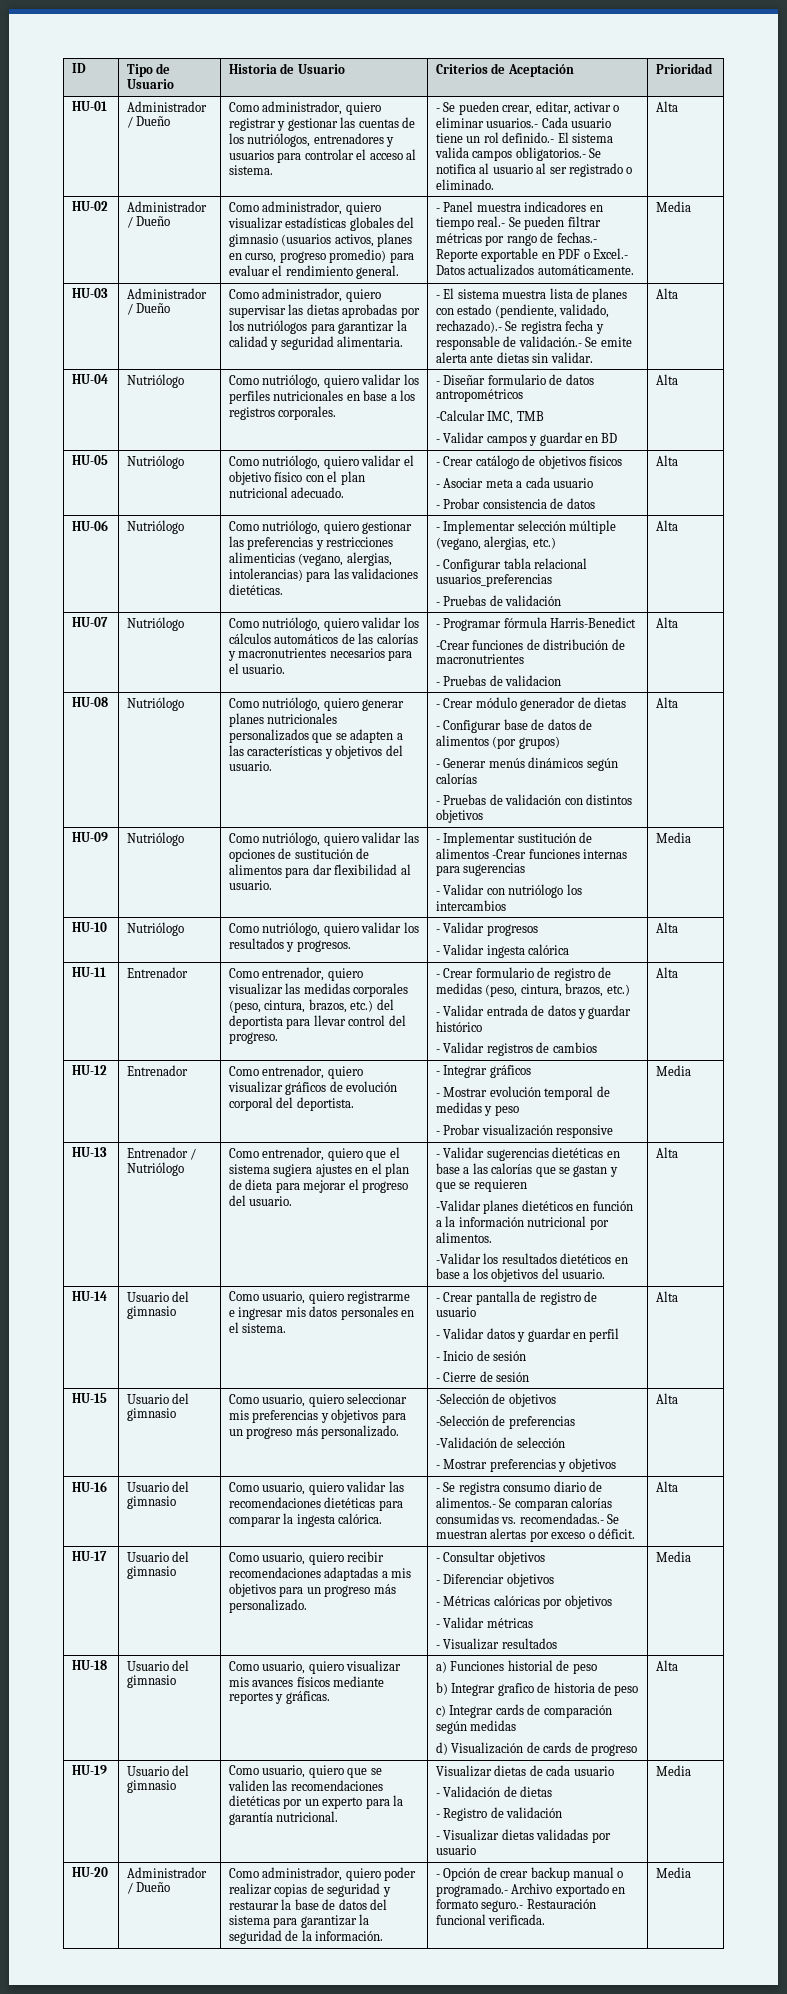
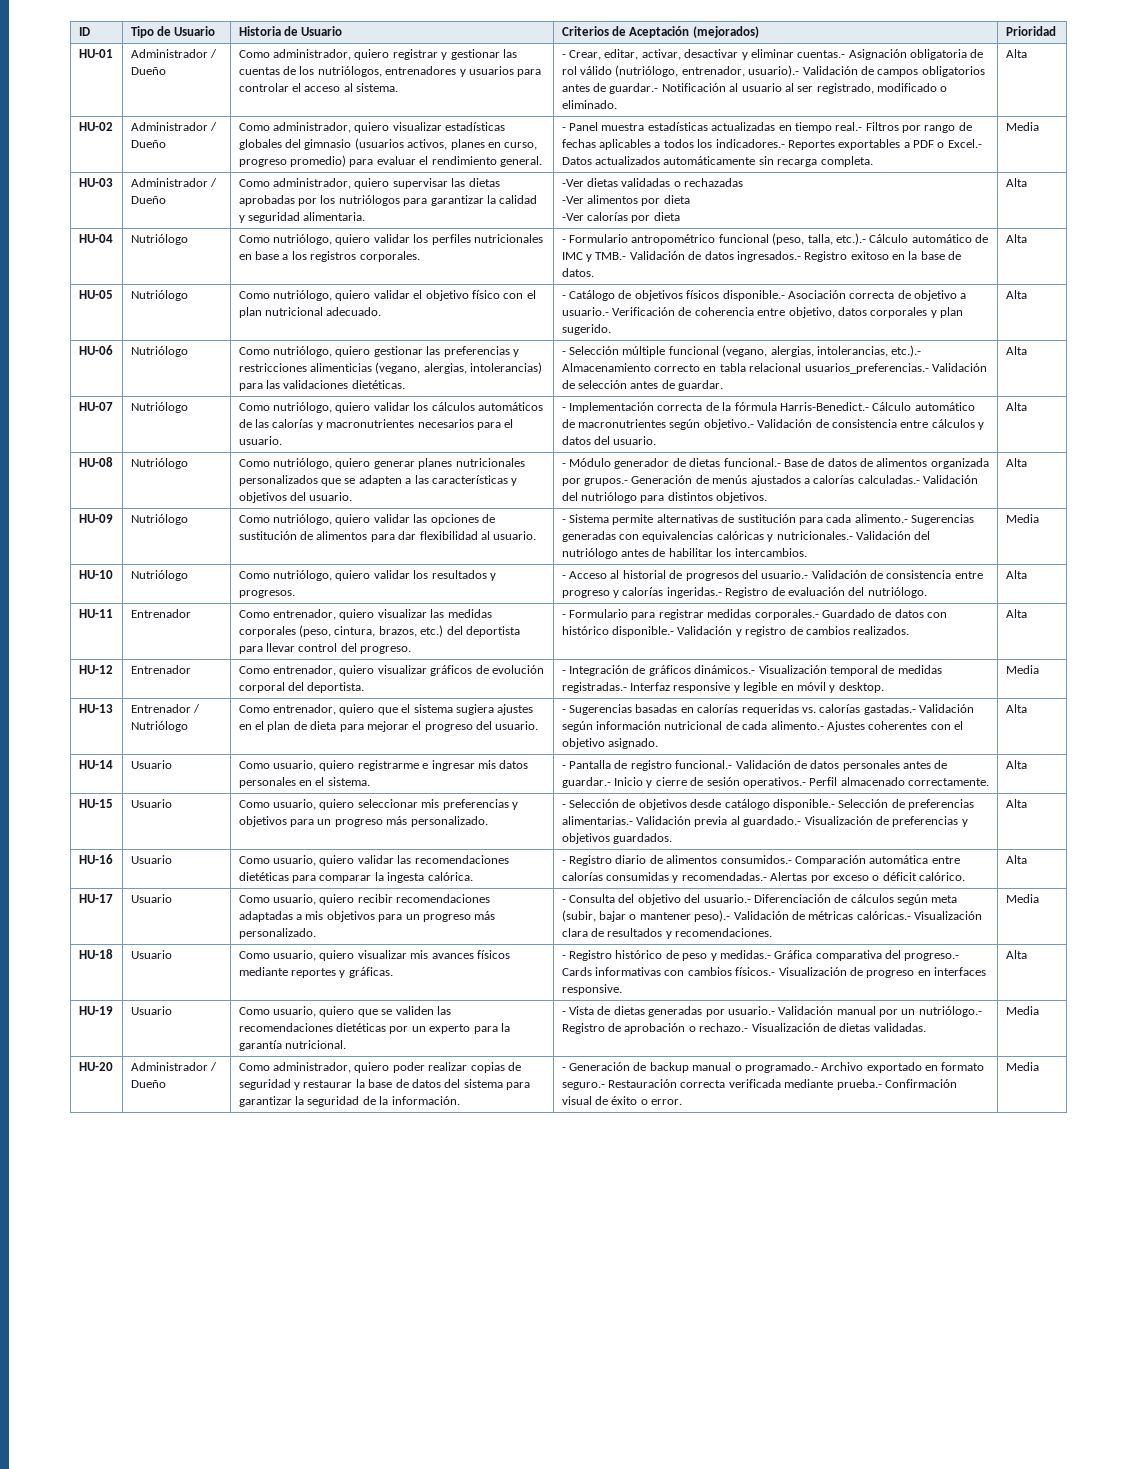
- ID | Tipo de Usuario | Historia de Usuario | Criterios de Aceptación | Prioridad
+ ID | Tipo de Usuario | Historia de Usuario | Criterios de Aceptación (mejorados) | Prioridad
- - Se pueden crear, editar, activar o eliminar usuarios.- Cada usuario tiene un rol definido.- El sistema valida campos obligatorios.- Se notifica al usuario al ser registrado o eliminado.
+ - Crear, editar, activar, desactivar y eliminar cuentas.- Asignación obligatoria de rol válido (nutriólogo, entrenador, usuario).- Validación de campos obligatorios antes de guardar.- Notificación al usuario al ser registrado, modificado o eliminado.
- - Panel muestra indicadores en tiempo real.- Se pueden filtrar métricas por rango de fechas.- Reporte exportable en PDF o Excel.- Datos actualizados automáticamente.
+ - Panel muestra estadísticas actualizadas en tiempo real.- Filtros por rango de fechas aplicables a todos los indicadores.- Reportes exportables a PDF o Excel.- Datos actualizados automáticamente sin recarga completa.
- - El sistema muestra lista de planes con estado (pendiente, validado, rechazado).- Se registra fecha y responsable de validación.- Se emite alerta ante dietas sin validar.
+ -Ver dietas validadas o rechazadas
+ -Ver alimentos por dieta
+ -Ver calorías por dieta
- HU-04 | Nutriólogo | Como nutriólogo, quiero validar los perfiles nutricionales en base a los registros corporales. | - Diseñar formulario de datos antropométricos
- -Calcular IMC, TMB
- - Validar campos y guardar en BD | Alta
+ HU-04 | Nutriólogo | Como nutriólogo, quiero validar los perfiles nutricionales en base a los registros corporales. | - Formulario antropométrico funcional (peso, talla, etc.).- Cálculo automático de IMC y TMB.- Validación de datos ingresados.- Registro exitoso en la base de datos. | Alta
- HU-05 | Nutriólogo | Como nutriólogo, quiero validar el objetivo físico con el plan nutricional adecuado. | - Crear catálogo de objetivos físicos
- - Asociar meta a cada usuario
- - Probar consistencia de datos | Alta
+ HU-05 | Nutriólogo | Como nutriólogo, quiero validar el objetivo físico con el plan nutricional adecuado. | - Catálogo de objetivos físicos disponible.- Asociación correcta de objetivo a usuario.- Verificación de coherencia entre objetivo, datos corporales y plan sugerido. | Alta
- HU-06 | Nutriólogo | Como nutriólogo, quiero gestionar las preferencias y restricciones alimenticias (vegano, alergias, intolerancias) para las validaciones dietéticas. | - Implementar selección múltiple (vegano, alergias, etc.)
- - Configurar tabla relacional usuarios_preferencias
- - Pruebas de validación | Alta
+ HU-06 | Nutriólogo | Como nutriólogo, quiero gestionar las preferencias y restricciones alimenticias (vegano, alergias, intolerancias) para las validaciones dietéticas. | - Selección múltiple funcional (vegano, alergias, intolerancias, etc.).- Almacenamiento correcto en tabla relacional usuarios_preferencias.- Validación de selección antes de guardar. | Alta
- - Programar fórmula Harris-Benedict
- -Crear funciones de distribución de macronutrientes
- - Pruebas de validacion
+ - Implementación correcta de la fórmula Harris-Benedict.- Cálculo automático de macronutrientes según objetivo.- Validación de consistencia entre cálculos y datos del usuario.
- - Crear módulo generador de dietas
- - Configurar base de datos de alimentos (por grupos)
- - Generar menús dinámicos según calorías
- - Pruebas de validación con distintos objetivos
+ - Módulo generador de dietas funcional.- Base de datos de alimentos organizada por grupos.- Generación de menús ajustados a calorías calculadas.- Validación del nutriólogo para distintos objetivos.
- - Implementar sustitución de alimentos -Crear funciones internas para sugerencias
- - Validar con nutriólogo los intercambios
+ - Sistema permite alternativas de sustitución para cada alimento.- Sugerencias generadas con equivalencias calóricas y nutricionales.- Validación del nutriólogo antes de habilitar los intercambios.
- HU-10 | Nutriólogo | Como nutriólogo, quiero validar los resultados y progresos. | - Validar progresos
- - Validar ingesta calórica | Alta
+ HU-10 | Nutriólogo | Como nutriólogo, quiero validar los resultados y progresos. | - Acceso al historial de progresos del usuario.- Validación de consistencia entre progreso y calorías ingeridas.- Registro de evaluación del nutriólogo. | Alta
- - Crear formulario de registro de medidas (peso, cintura, brazos, etc.)
- - Validar entrada de datos y guardar histórico
- - Validar registros de cambios
+ - Formulario para registrar medidas corporales.- Guardado de datos con histórico disponible.- Validación y registro de cambios realizados.
- HU-12 | Entrenador | Como entrenador, quiero visualizar gráficos de evolución corporal del deportista. | - Integrar gráficos
- - Mostrar evolución temporal de medidas y peso
- - Probar visualización responsive | Media
+ HU-12 | Entrenador | Como entrenador, quiero visualizar gráficos de evolución corporal del deportista. | - Integración de gráficos dinámicos.- Visualización temporal de medidas registradas.- Interfaz responsive y legible en móvil y desktop. | Media
- - Validar sugerencias dietéticas en base a las calorías que se gastan y que se requieren
- -Validar planes dietéticos en función a la información nutricional por alimentos.
- -Validar los resultados dietéticos en base a los objetivos del usuario.
+ - Sugerencias basadas en calorías requeridas vs. calorías gastadas.- Validación según información nutricional de cada alimento.- Ajustes coherentes con el objetivo asignado.
- HU-14 | Usuario del gimnasio | Como usuario, quiero registrarme e ingresar mis datos personales en el sistema. | - Crear pantalla de registro de usuario
- - Validar datos y guardar en perfil
- - Inicio de sesión
- - Cierre de sesión | Alta
+ HU-14 | Usuario | Como usuario, quiero registrarme e ingresar mis datos personales en el sistema. | - Pantalla de registro funcional.- Validación de datos personales antes de guardar.- Inicio y cierre de sesión operativos.- Perfil almacenado correctamente. | Alta
- HU-15 | Usuario del gimnasio | Como usuario, quiero seleccionar mis preferencias y objetivos para un progreso más personalizado. | -Selección de objetivos
- -Selección de preferencias
- -Validación de selección
- - Mostrar preferencias y objetivos | Alta
+ HU-15 | Usuario | Como usuario, quiero seleccionar mis preferencias y objetivos para un progreso más personalizado. | - Selección de objetivos desde catálogo disponible.- Selección de preferencias alimentarias.- Validación previa al guardado.- Visualización de preferencias y objetivos guardados. | Alta
- HU-16 | Usuario del gimnasio | Como usuario, quiero validar las recomendaciones dietéticas para comparar la ingesta calórica. | - Se registra consumo diario de alimentos.- Se comparan calorías consumidas vs. recomendadas.- Se muestran alertas por exceso o déficit. | Alta
+ HU-16 | Usuario | Como usuario, quiero validar las recomendaciones dietéticas para comparar la ingesta calórica. | - Registro diario de alimentos consumidos.- Comparación automática entre calorías consumidas y recomendadas.- Alertas por exceso o déficit calórico. | Alta
- HU-17 | Usuario del gimnasio
+ HU-17 | Usuario
- - Consultar objetivos
- - Diferenciar objetivos
- - Métricas calóricas por objetivos
- - Validar métricas
- - Visualizar resultados
+ - Consulta del objetivo del usuario.- Diferenciación de cálculos según meta (subir, bajar o mantener peso).- Validación de métricas calóricas.- Visualización clara de resultados y recomendaciones.
- HU-18 | Usuario del gimnasio
+ HU-18 | Usuario
- a) Funciones historial de peso
- b) Integrar grafico de historia de peso
- c) Integrar cards de comparación según medidas
- d) Visualización de cards de progreso
+ - Registro histórico de peso y medidas.- Gráfica comparativa del progreso.- Cards informativas con cambios físicos.- Visualización de progreso en interfaces responsive.
- HU-19 | Usuario del gimnasio | Como usuario, quiero que se validen las recomendaciones dietéticas por un experto para la garantía nutricional. | Visualizar dietas de cada usuario
- - Validación de dietas
- - Registro de validación
- - Visualizar dietas validadas por usuario | Media
+ HU-19 | Usuario | Como usuario, quiero que se validen las recomendaciones dietéticas por un experto para la garantía nutricional. | - Vista de dietas generadas por usuario.- Validación manual por un nutriólogo.- Registro de aprobación o rechazo.- Visualización de dietas validadas. | Media
- - Opción de crear backup manual o programado.- Archivo exportado en formato seguro.- Restauración funcional verificada.
+ - Generación de backup manual o programado.- Archivo exportado en formato seguro.- Restauración correcta verificada mediante prueba.- Confirmación visual de éxito o error.

